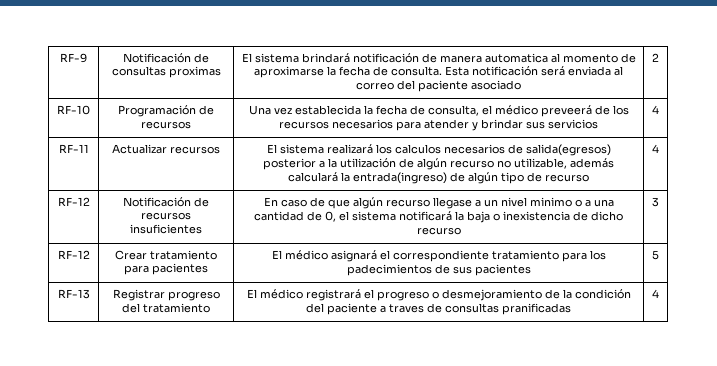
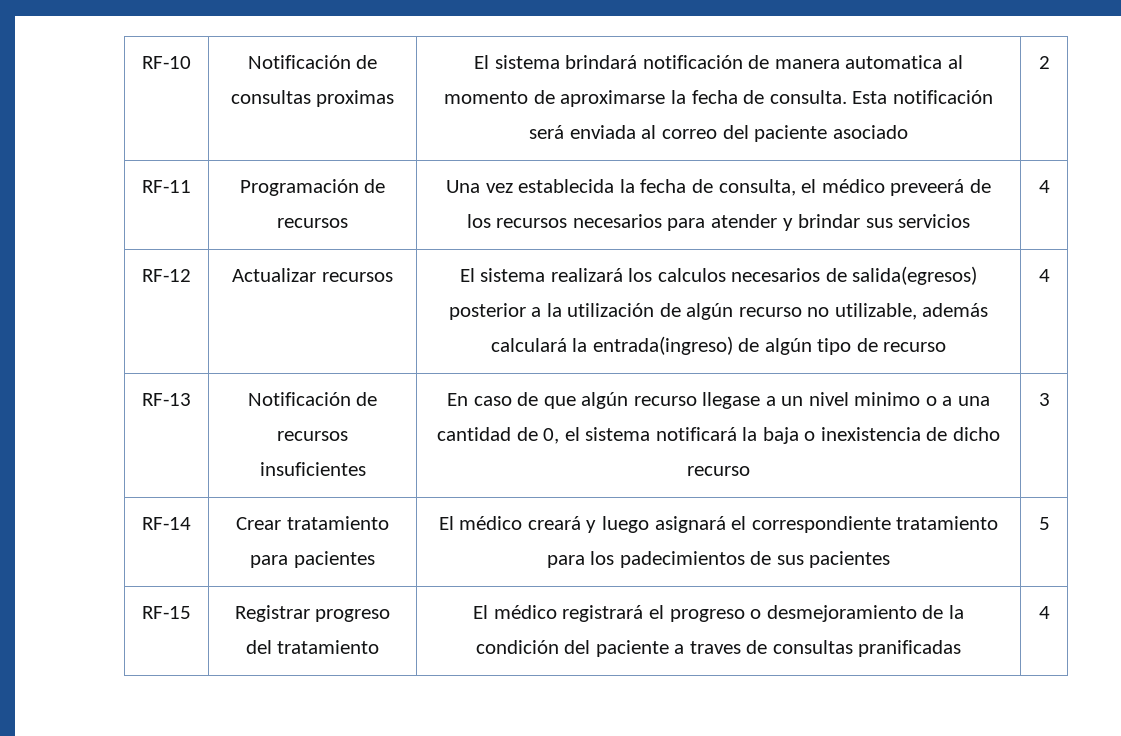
- RF-9 | Notificación de consultas proximas | El sistema brindará notificación de manera automatica al momento de aproximarse la fecha de consulta. Esta notificación será enviada al correo del paciente asociado | 2
+ RF-10 | Notificación de consultas proximas | El sistema brindará notificación de manera automatica al momento de aproximarse la fecha de consulta. Esta notificación será enviada al correo del paciente asociado | 2
- RF-10 | Programación de recursos | Una vez establecida la fecha de consulta, el médico preveerá de los recursos necesarios para atender y brindar sus servicios | 4
+ RF-11 | Programación de recursos | Una vez establecida la fecha de consulta, el médico preveerá de los recursos necesarios para atender y brindar sus servicios | 4
- RF-11 | Actualizar recursos | El sistema realizará los calculos necesarios de salida(egresos) posterior a la utilización de algún recurso no utilizable, además calculará la entrada(ingreso) de algún tipo de recurso | 4
+ RF-12 | Actualizar recursos | El sistema realizará los calculos necesarios de salida(egresos) posterior a la utilización de algún recurso no utilizable, además calculará la entrada(ingreso) de algún tipo de recurso | 4
- RF-12 | Notificación de recursos insuficientes | En caso de que algún recurso llegase a un nivel minimo o a una cantidad de 0, el sistema notificará la baja o inexistencia de dicho recurso | 3
+ RF-13 | Notificación de recursos insuficientes | En caso de que algún recurso llegase a un nivel minimo o a una cantidad de 0, el sistema notificará la baja o inexistencia de dicho recurso | 3
- RF-12 | Crear tratamiento para pacientes | El médico asignará el correspondiente tratamiento para los padecimientos de sus pacientes | 5
+ RF-14 | Crear tratamiento para pacientes | El médico creará y luego asignará el correspondiente tratamiento para los padecimientos de sus pacientes | 5
- RF-13 | Registrar progreso del tratamiento | El médico registrará el progreso o desmejoramiento de la condición del paciente a traves de consultas pranificadas | 4
+ RF-15 | Registrar progreso del tratamiento | El médico registrará el progreso o desmejoramiento de la condición del paciente a traves de consultas pranificadas | 4

